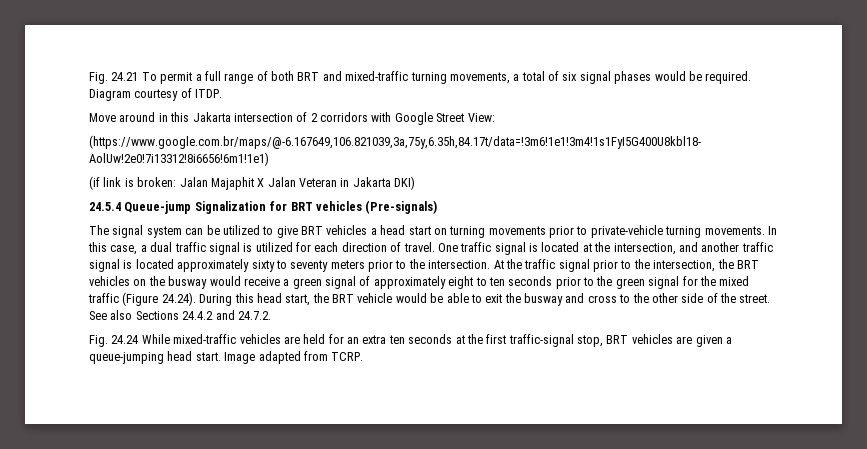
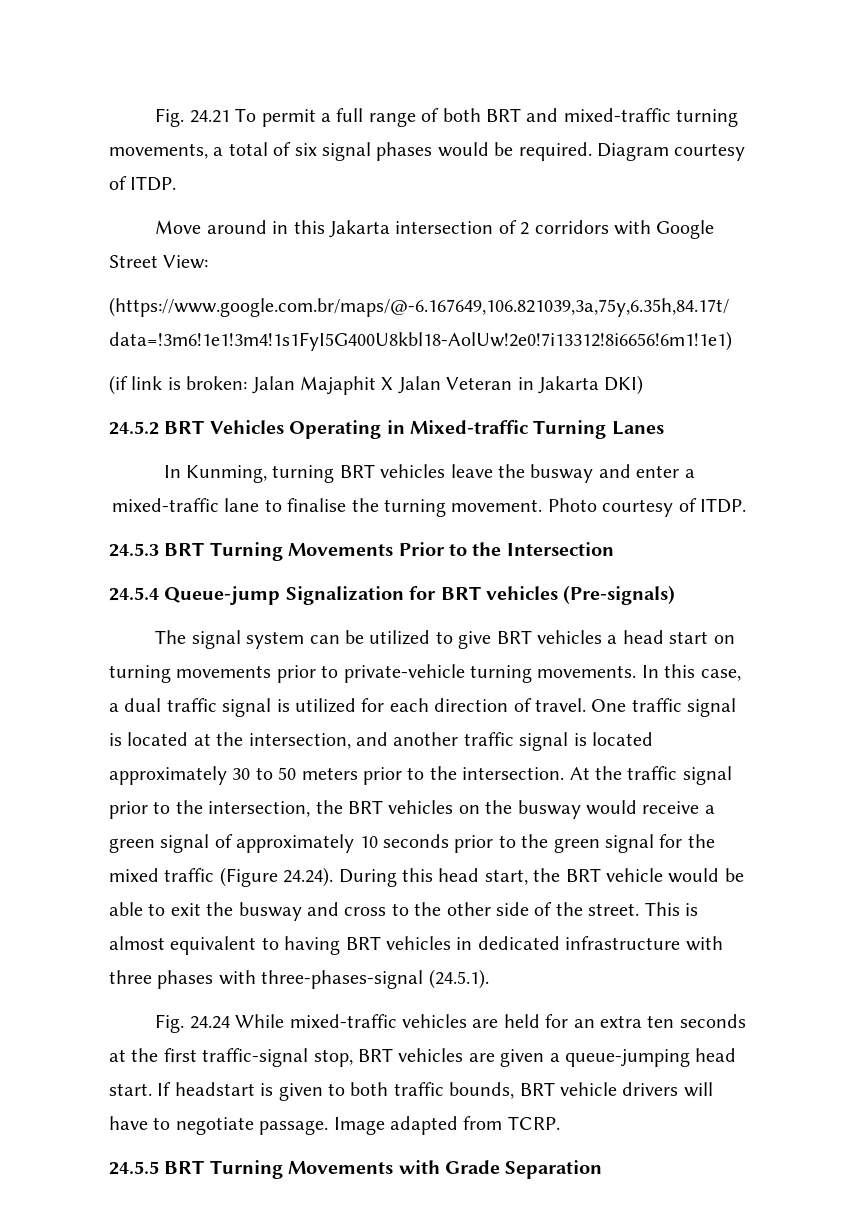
+ 24.5.2 BRT Vehicles Operating in Mixed-traffic Turning Lanes
+ In Kunming, turning BRT vehicles leave the busway and enter a mixed-traffic lane to finalise the turning movement. Photo courtesy of ITDP.
+ 24.5.3 BRT Turning Movements Prior to the Intersection
- One traffic signal is located at the intersection, and another traffic signal is located approximately sixty to seventy meters prior to the intersection.
+ One traffic signal is located at the intersection, and another traffic signal is located approximately 30 to 50 meters prior to the intersection.
- At the traffic signal prior to the intersection, the BRT vehicles on the busway would receive a green signal of approximately eight to ten seconds prior to the green signal for the mixed traffic (Figure 24.24). During this head start, the BRT vehicle would be able to exit the busway and cross to the other side of the street.
+ At the traffic signal prior to the intersection, the BRT vehicles on the busway would receive a green signal of approximately 10 seconds prior to the green signal for the mixed traffic (Figure 24.24). During this head start, the BRT vehicle would be able to exit the busway and cross to the other side of the street.
- See also Sections 24.4.2 and 24.7.2.
+ This is almost equivalent to having BRT vehicles in dedicated infrastructure with three phases with three-phases-signal (24.5.1).
- Image adapted from TCRP.
+ If headstart is given to both traffic bounds, BRT vehicle drivers will have to negotiate passage. Image adapted from TCRP.
+ 24.5.5 BRT Turning Movements with Grade Separation

